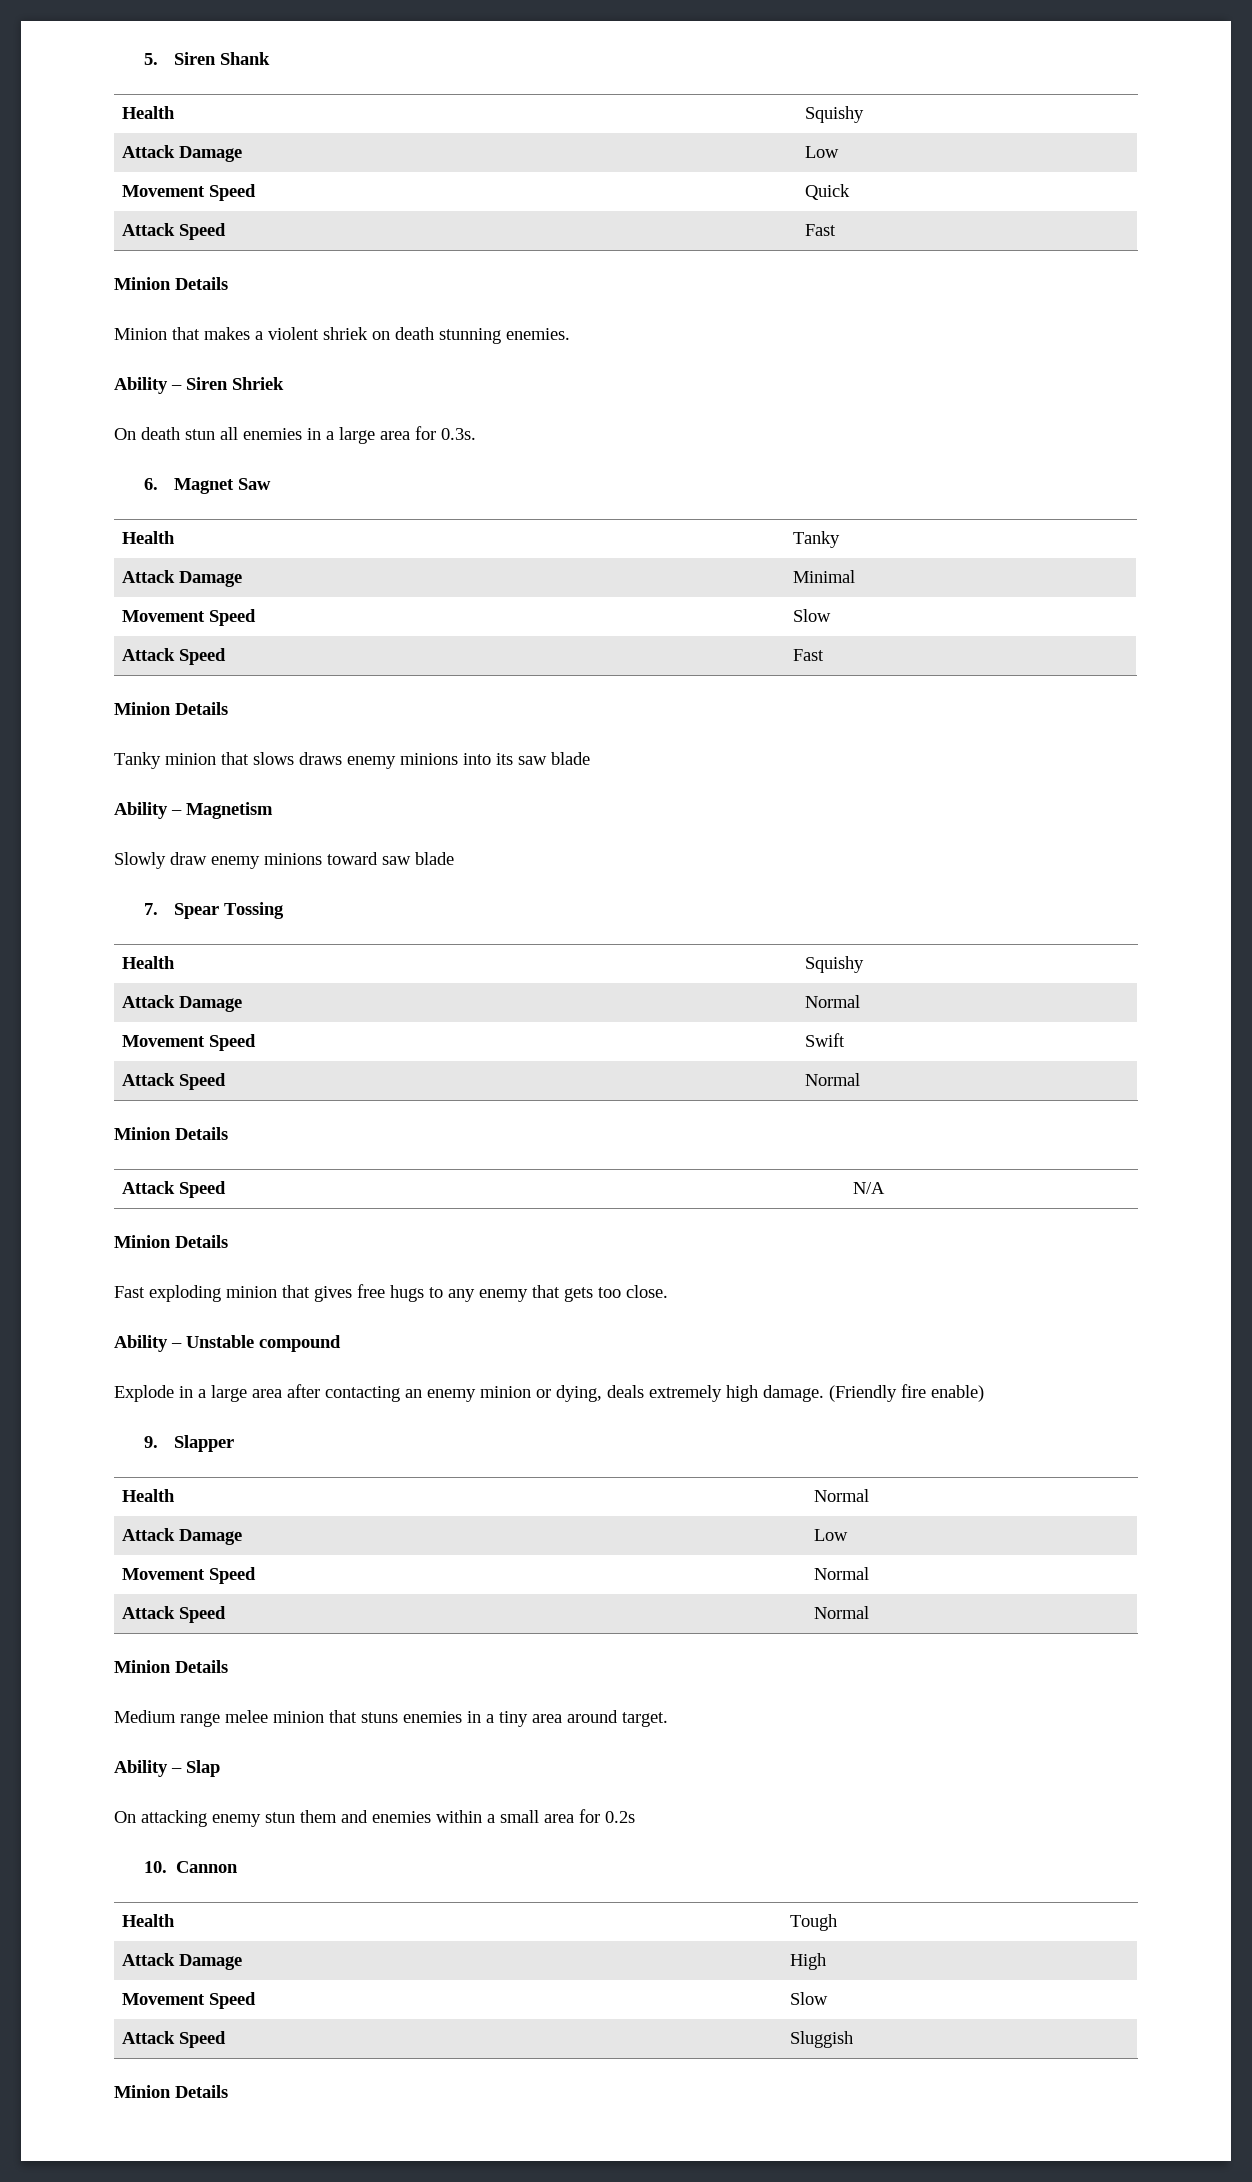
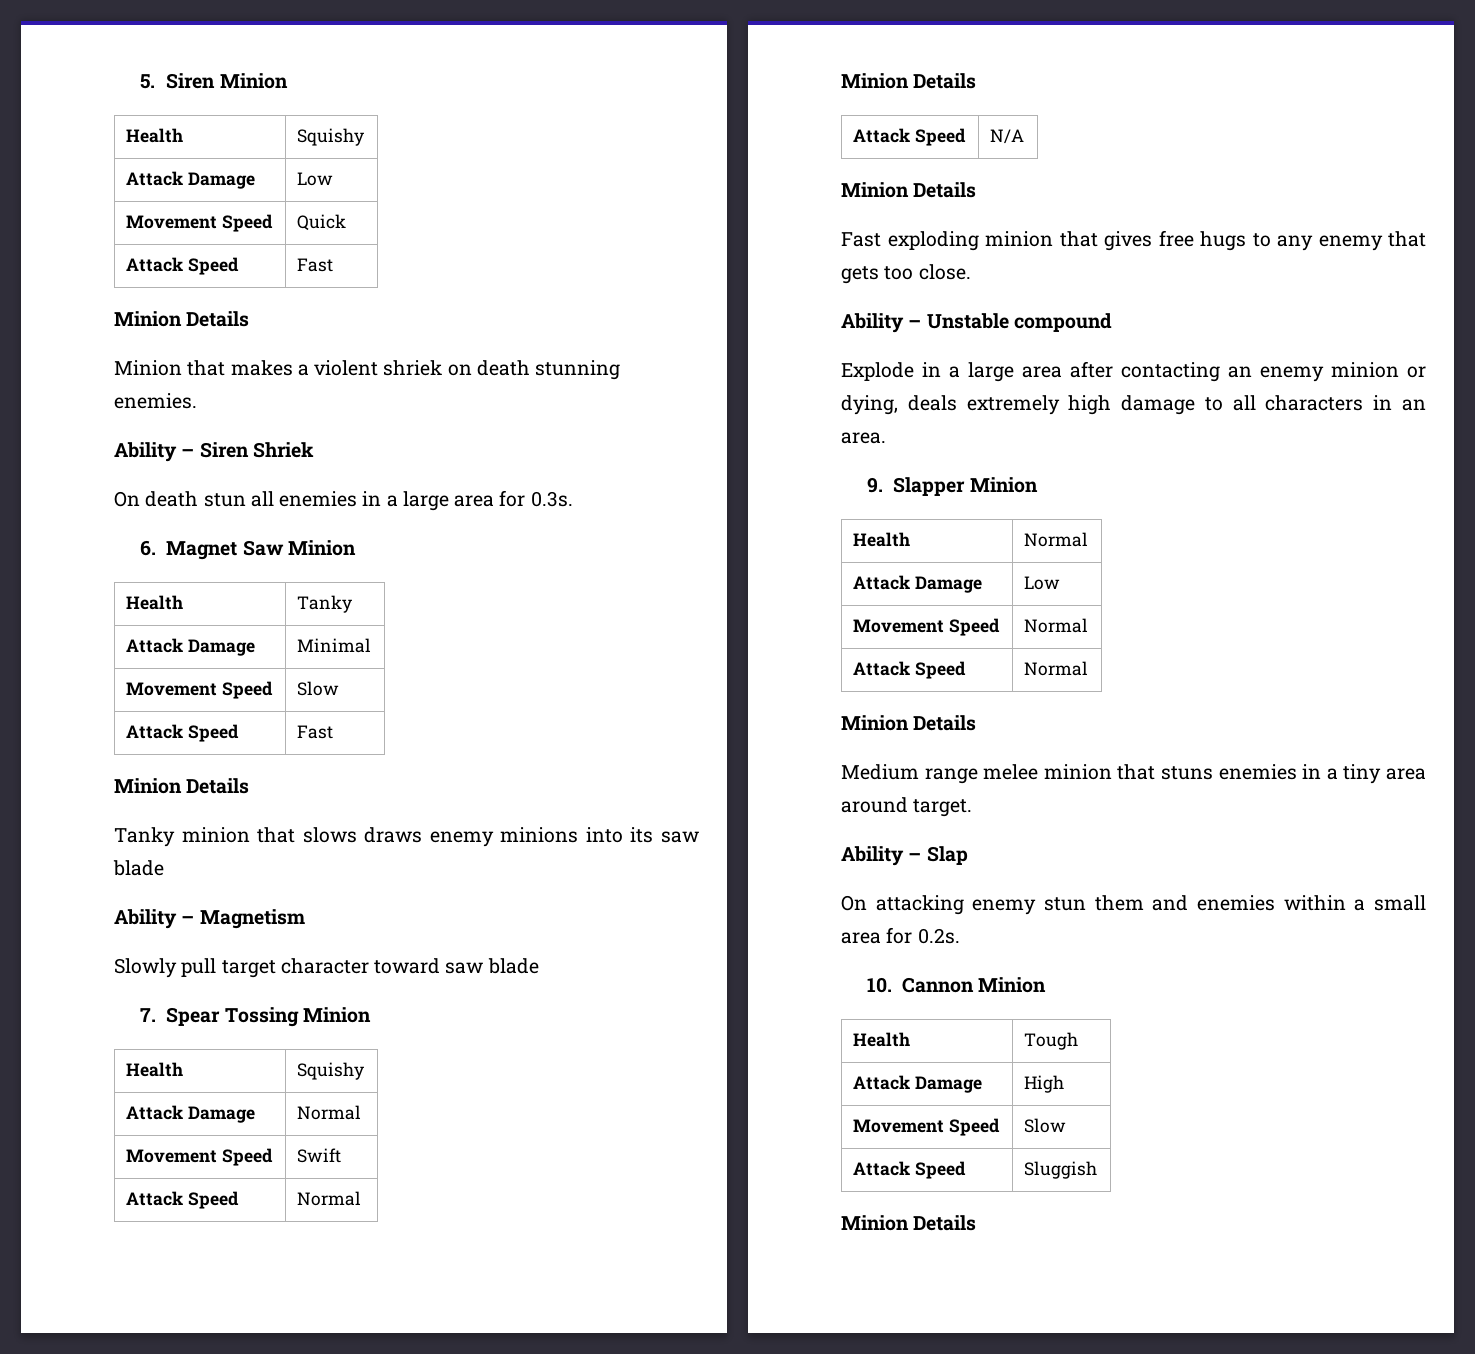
- 5. Siren Shank
+ 5. Siren Minion
- 6. Magnet Saw
+ 6. Magnet Saw Minion
- Slowly draw enemy minions toward saw blade
+ Slowly pull target character toward saw blade
- 7. Spear Tossing
+ 7. Spear Tossing Minion
- Explode in a large area after contacting an enemy minion or dying, deals extremely high damage. (Friendly fire enable)
+ Explode in a large area after contacting an enemy minion or dying, deals extremely high damage to all characters in an area.
- 9. Slapper
+ 9. Slapper Minion
- On attacking enemy stun them and enemies within a small area for 0.2s
+ On attacking enemy stun them and enemies within a small area for 0.2s.
- 10. Cannon
+ 10. Cannon Minion

